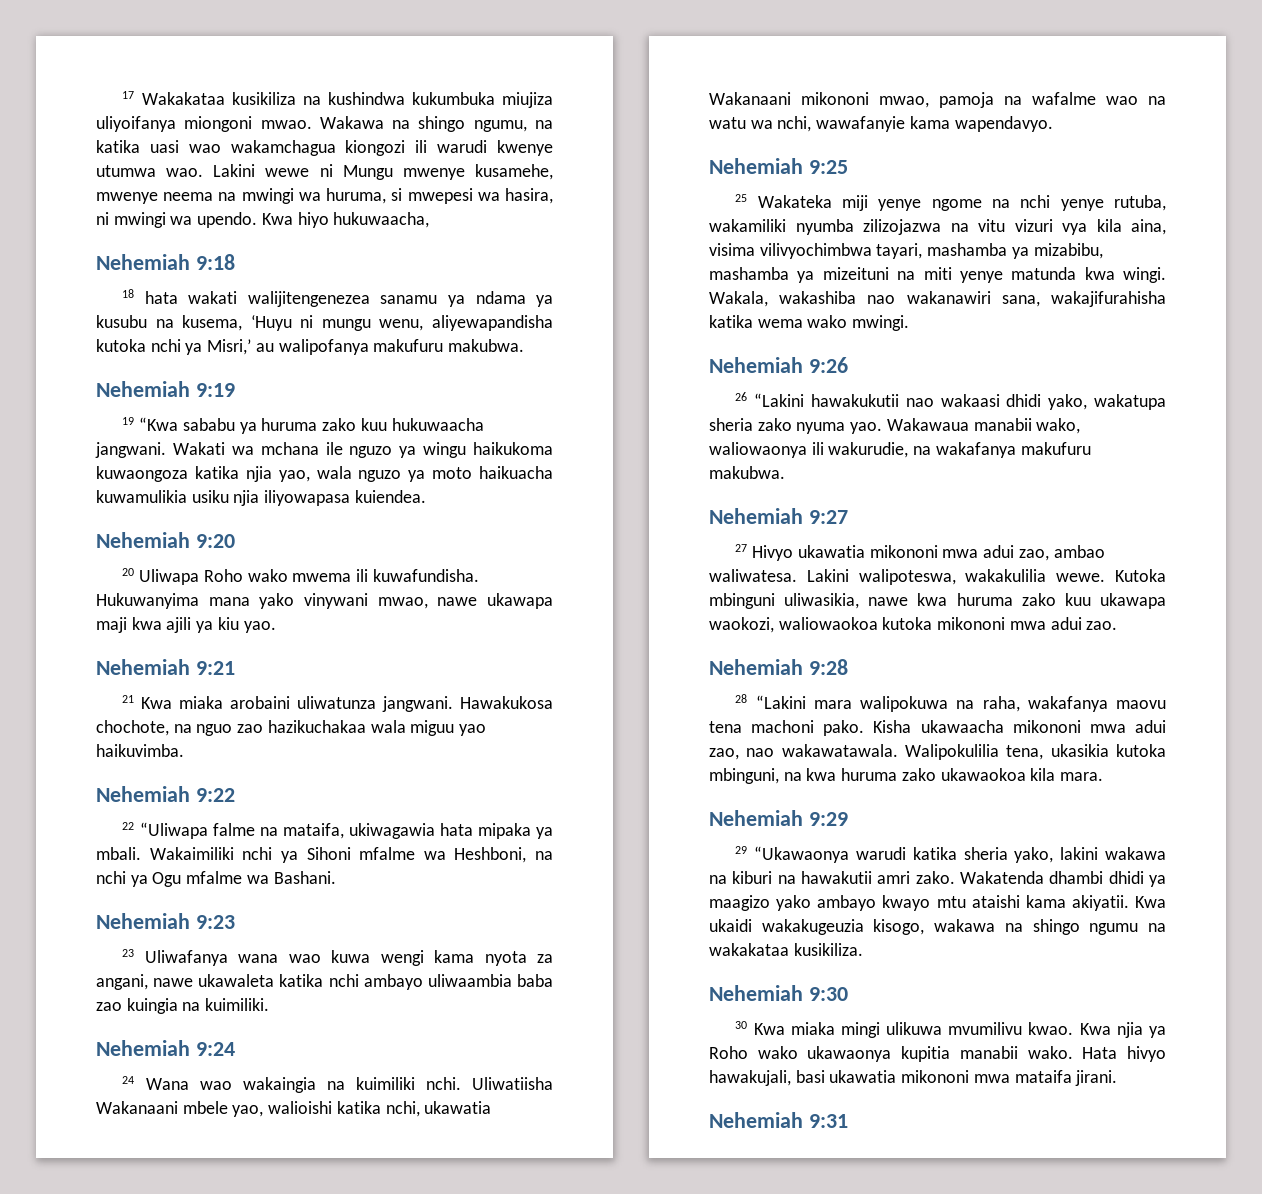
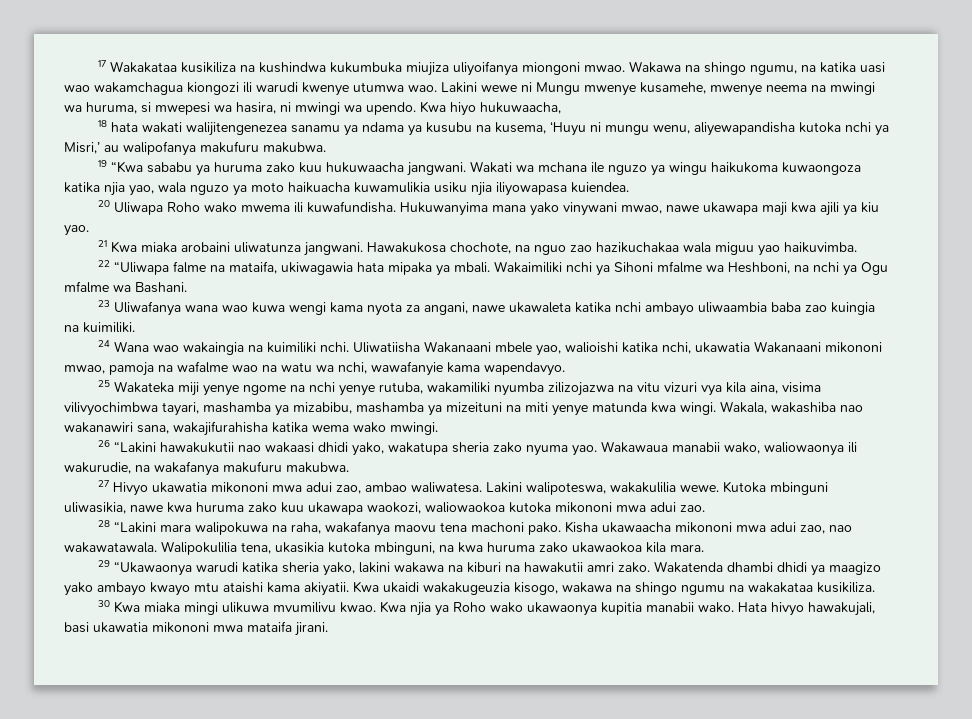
- Nehemiah 9:18
- Nehemiah 9:19
- Nehemiah 9:20
- Nehemiah 9:21
- Nehemiah 9:22
- Nehemiah 9:23
- Nehemiah 9:24
- Nehemiah 9:25
- Nehemiah 9:26
- Nehemiah 9:27
- Nehemiah 9:28
- Nehemiah 9:29
- Nehemiah 9:30
- Nehemiah 9:31

